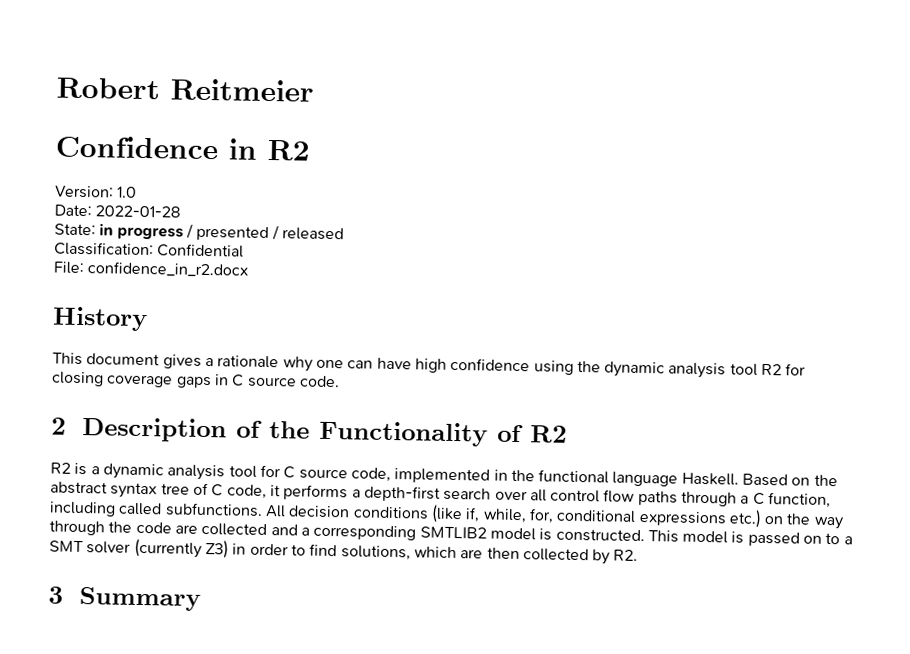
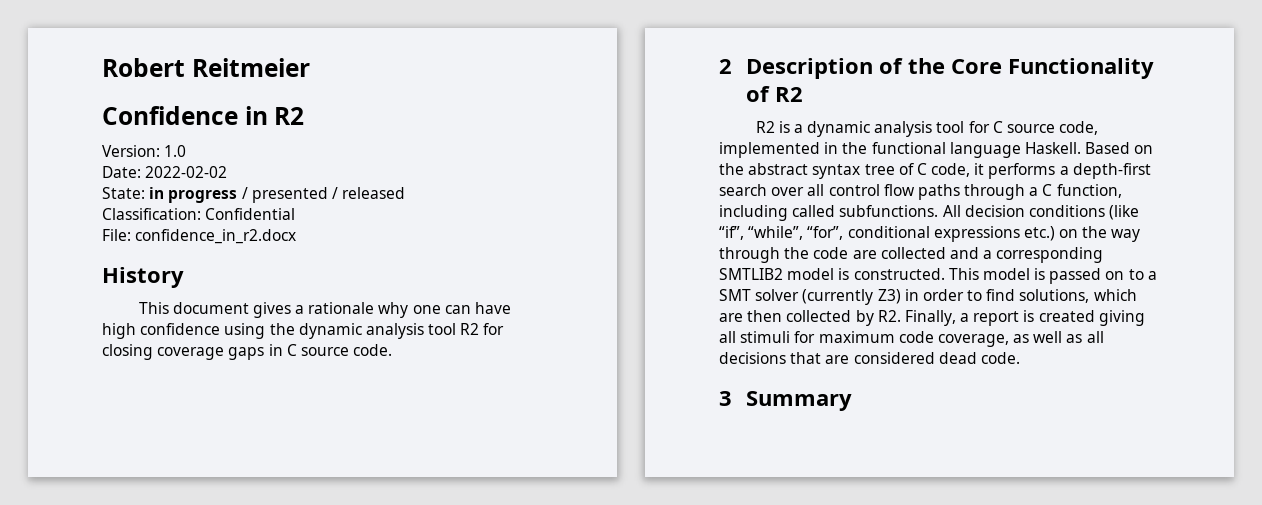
- Date: 2022-01-28
+ Date: 2022-02-02
- 2 Description of the Functionality of R2
+ 2 Description of the Core Functionality of R2
- All decision conditions (like if, while, for, conditional expressions etc.) on the way through the code are collected and a corresponding SMTLIB2 model is constructed.
+ All decision conditions (like “if”, “while”, “for”, conditional expressions etc.) on the way through the code are collected and a corresponding SMTLIB2 model is constructed.
- This model is passed on to a SMT solver (currently Z3) in order to find solutions, which are then collected by R2.
+ This model is passed on to a SMT solver (currently Z3) in order to find solutions, which are then collected by R2. Finally, a report is created giving all stimuli for maximum code coverage, as well as all decisions that are considered dead code.

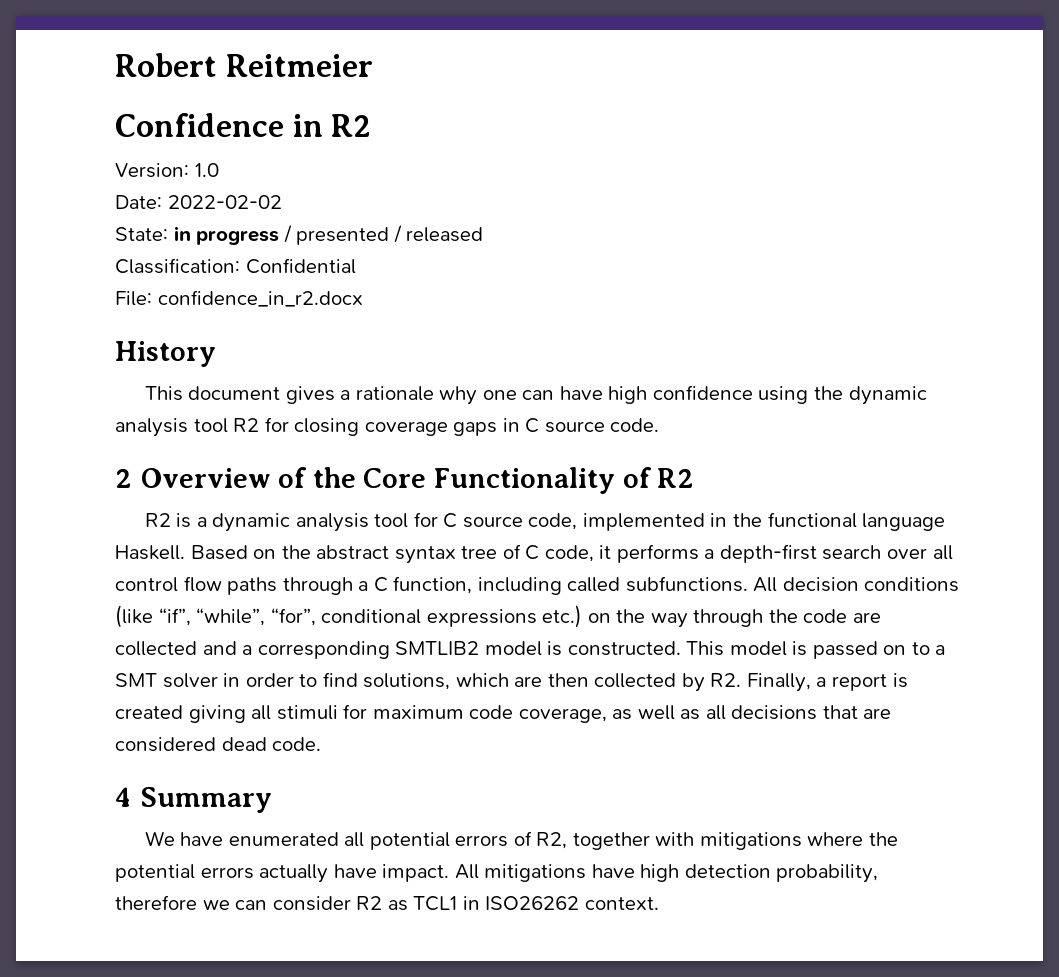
- 2 Description of the Core Functionality of R2
+ 2 Overview of the Core Functionality of R2
- This model is passed on to a SMT solver (currently Z3) in order to find solutions, which are then collected by R2. Finally, a report is created giving all stimuli for maximum code coverage, as well as all decisions that are considered dead code.
+ This model is passed on to a SMT solver in order to find solutions, which are then collected by R2. Finally, a report is created giving all stimuli for maximum code coverage, as well as all decisions that are considered dead code.
- 3 Summary
+ 4 Summary
+ We have enumerated all potential errors of R2, together with mitigations where the potential errors actually have impact. All mitigations have high detection probability, therefore we can consider R2 as TCL1 in ISO26262 context.

